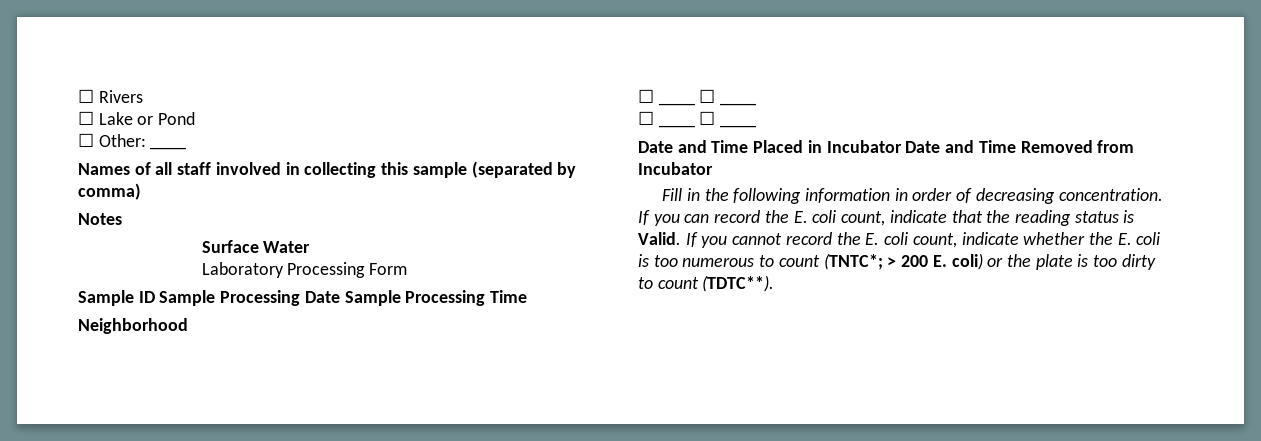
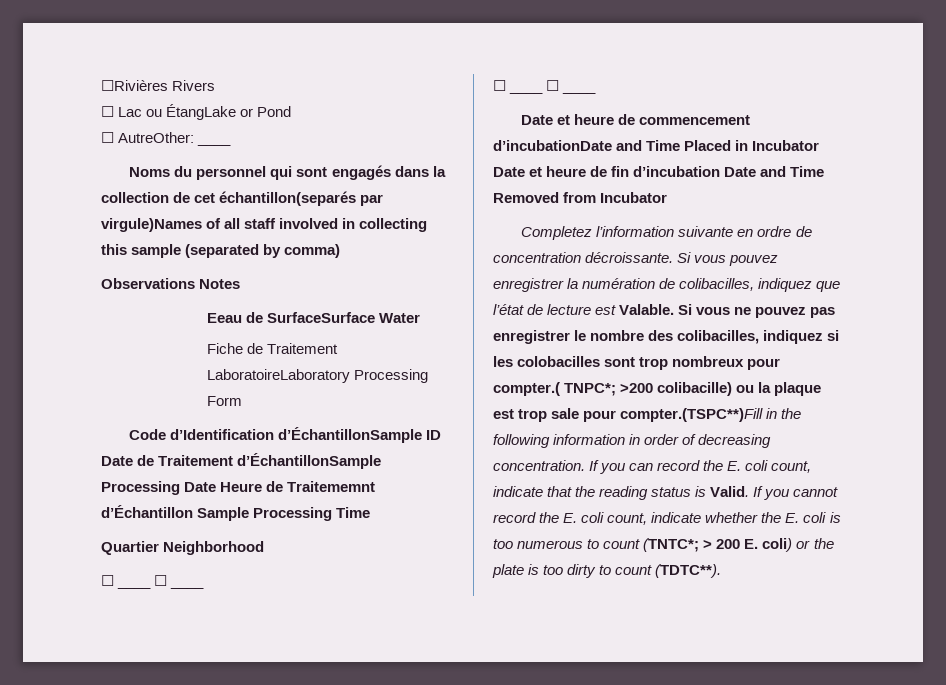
- ☐ Rivers
+ ☐Rivières Rivers
- ☐ Lake or Pond
+ ☐ Lac ou ÉtangLake or Pond
- ☐ Other: ____
- Names of all staff involved in collecting this sample (separated by comma)
+ ☐ AutreOther: ____
+ Noms du personnel qui sont engagés dans la collection de cet échantillon(separés par virgule)Names of all staff involved in collecting this sample (separated by comma)
- Notes
+ Observations Notes
- Surface Water
- Laboratory Processing Form
- Sample ID Sample Processing Date Sample Processing Time
+ Eeau de SurfaceSurface Water
+ Fiche de Traitement LaboratoireLaboratory Processing Form
+ Code d’Identification d’ÉchantillonSample ID Date de Traitement d’ÉchantillonSample Processing Date Heure de Traitememnt d’Échantillon Sample Processing Time
- Neighborhood
+ Quartier Neighborhood
- Date and Time Placed in Incubator Date and Time Removed from Incubator
+ Date et heure de commencement d’incubationDate and Time Placed in Incubator Date et heure de fin d’incubation Date and Time Removed from Incubator
- Fill in the following information in order of decreasing concentration.
+ Completez l’information suivante en ordre de concentration décroissante. Si vous pouvez enregistrer la numération de colibacilles, indiquez que l’état de lecture est Valable. Si vous ne pouvez pas enregistrer le nombre des colibacilles, indiquez si les colobacilles sont trop nombreux pour compter.( TNPC*; >200 colibacille) ou la plaque est trop sale pour compter.(TSPC**)Fill in the following information in order of decreasing concentration.

